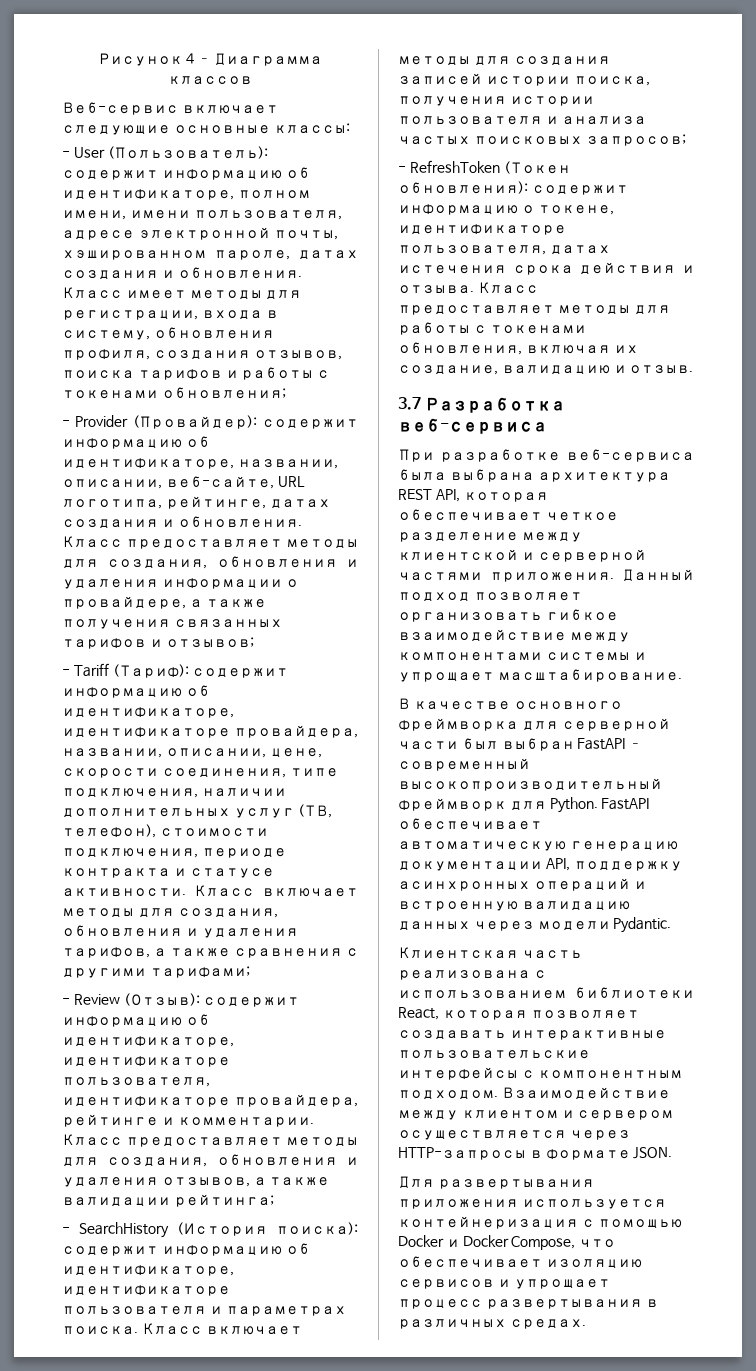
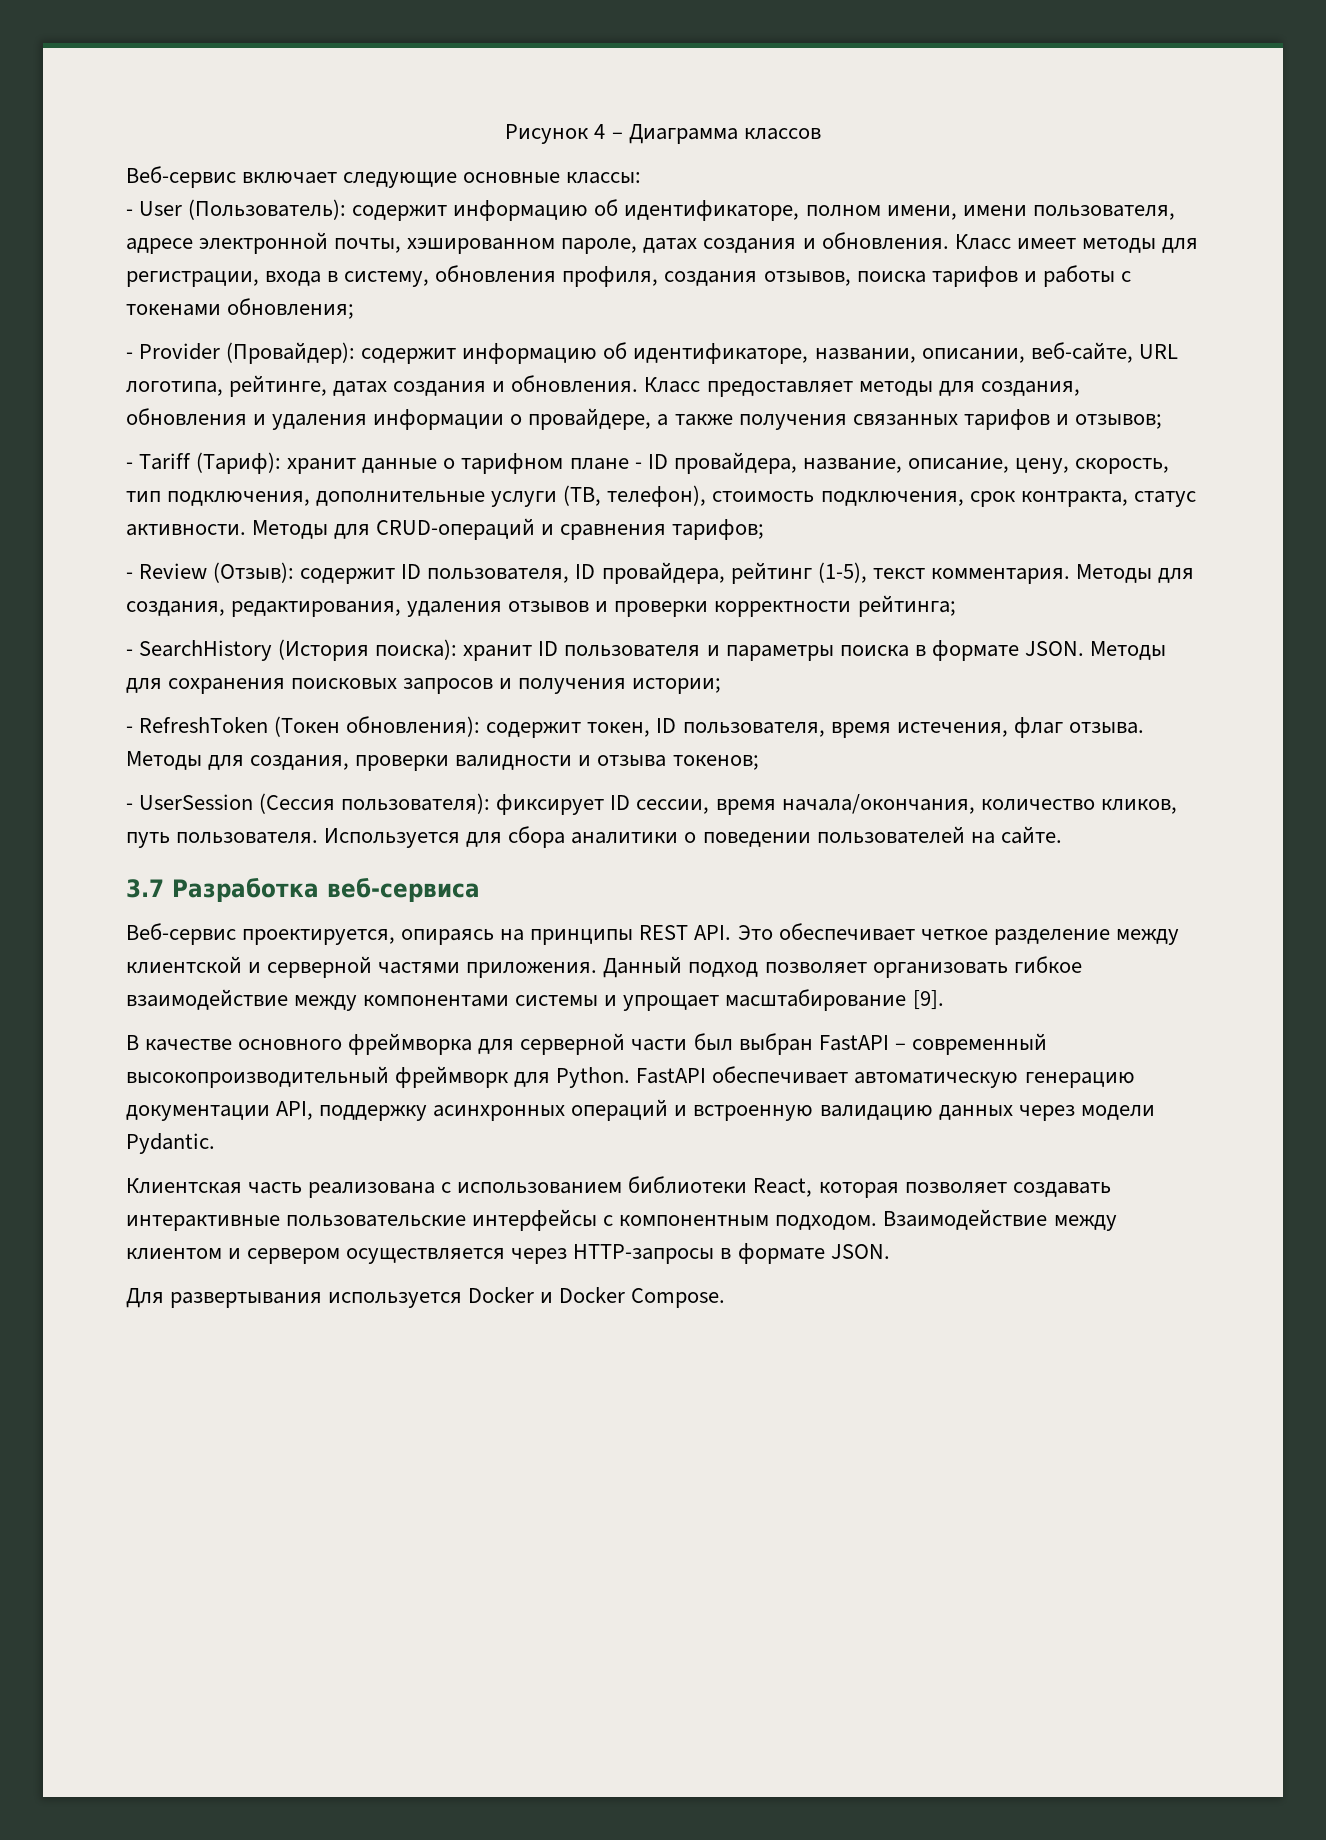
- - Tariff (Тариф): содержит информацию об идентификаторе, идентификаторе провайдера, названии, описании, цене, скорости соединения, типе подключения, наличии дополнительных услуг (ТВ, телефон), стоимости подключения, периоде контракта и статусе активности. Класс включает методы для создания, обновления и удаления тарифов, а также сравнения с другими тарифами;
- - Review (Отзыв): содержит информацию об идентификаторе, идентификаторе пользователя, идентификаторе провайдера, рейтинге и комментарии. Класс предоставляет методы для создания, обновления и удаления отзывов, а также валидации рейтинга;
+ - Tariff (Тариф): хранит данные о тарифном плане - ID провайдера, название, описание, цену, скорость, тип подключения, дополнительные услуги (ТВ, телефон), стоимость подключения, срок контракта, статус активности. Методы для CRUD-операций и сравнения тарифов;
+ - Review (Отзыв): содержит ID пользователя, ID провайдера, рейтинг (1-5), текст комментария. Методы для создания, редактирования, удаления отзывов и проверки корректности рейтинга;
- - SearchHistory (История поиска): содержит информацию об идентификаторе, идентификаторе пользователя и параметрах поиска. Класс включает методы для создания записей истории поиска, получения истории пользователя и анализа частых поисковых запросов;
+ - SearchHistory (История поиска): хранит ID пользователя и параметры поиска в формате JSON. Методы для сохранения поисковых запросов и получения истории;
- - RefreshToken (Токен обновления): содержит информацию о токене, идентификаторе пользователя, датах истечения срока действия и отзыва. Класс предоставляет методы для работы с токенами обновления, включая их создание, валидацию и отзыв.
+ - RefreshToken (Токен обновления): содержит токен, ID пользователя, время истечения, флаг отзыва. Методы для создания, проверки валидности и отзыва токенов;
+ - UserSession (Сессия пользователя): фиксирует ID сессии, время начала/окончания, количество кликов, путь пользователя. Используется для сбора аналитики о поведении пользователей на сайте.
  3.7 Разработка веб-сервиса
- При разработке веб-сервиса была выбрана архитектура REST API, которая обеспечивает четкое разделение между клиентской и серверной частями приложения.
+ Веб-сервис проектируется, опираясь на принципы REST API. Это обеспечивает четкое разделение между клиентской и серверной частями приложения.
- Данный подход позволяет организовать гибкое взаимодействие между компонентами системы и упрощает масштабирование.
+ Данный подход позволяет организовать гибкое взаимодействие между компонентами системы и упрощает масштабирование [9].
- Для развертывания приложения используется контейнеризация с помощью Docker и Docker Compose, что обеспечивает изоляцию сервисов и упрощает процесс развертывания в различных средах.
+ Для развертывания используется Docker и Docker Compose.

